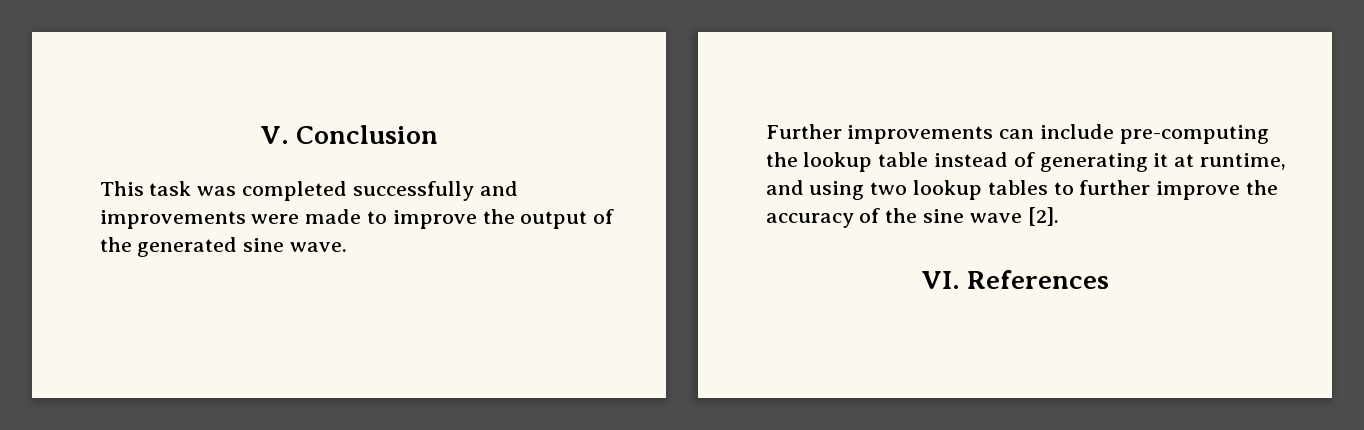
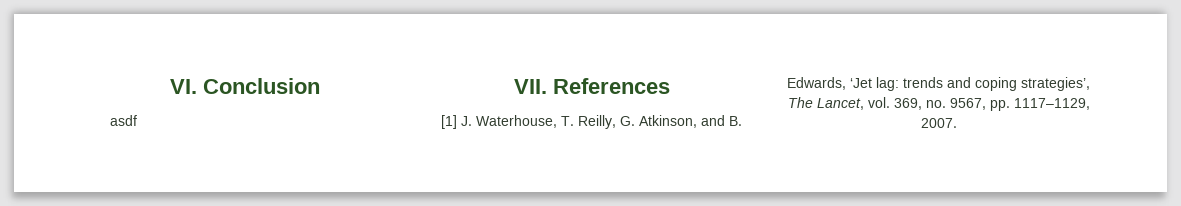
- V. Conclusion
+ VI. Conclusion
- This task was completed successfully and improvements were made to improve the output of the generated sine wave.
- Further improvements can include pre-computing the lookup table instead of generating it at runtime, and using two lookup tables to further improve the accuracy of the sine wave [2].
- VI. References
+ asdf
+ VII. References
+ [1] J. Waterhouse, T. Reilly, G. Atkinson, and B. Edwards, ‘Jet lag: trends and coping strategies’, The Lancet, vol. 369, no. 9567, pp. 1117–1129, 2007.

